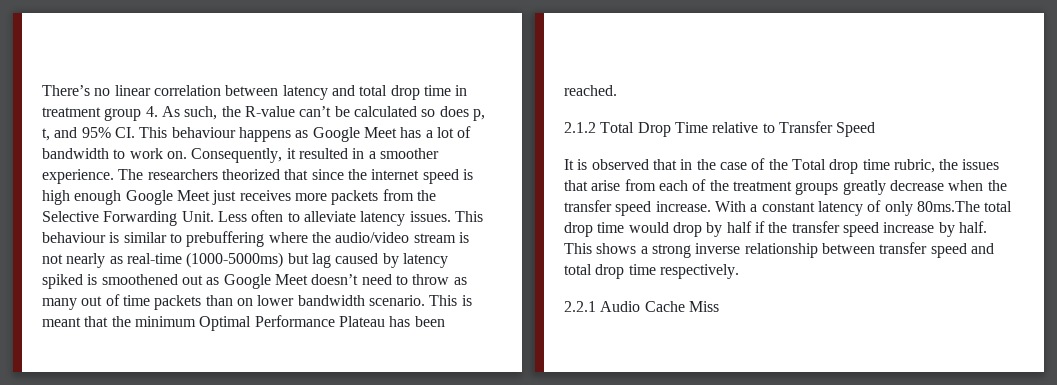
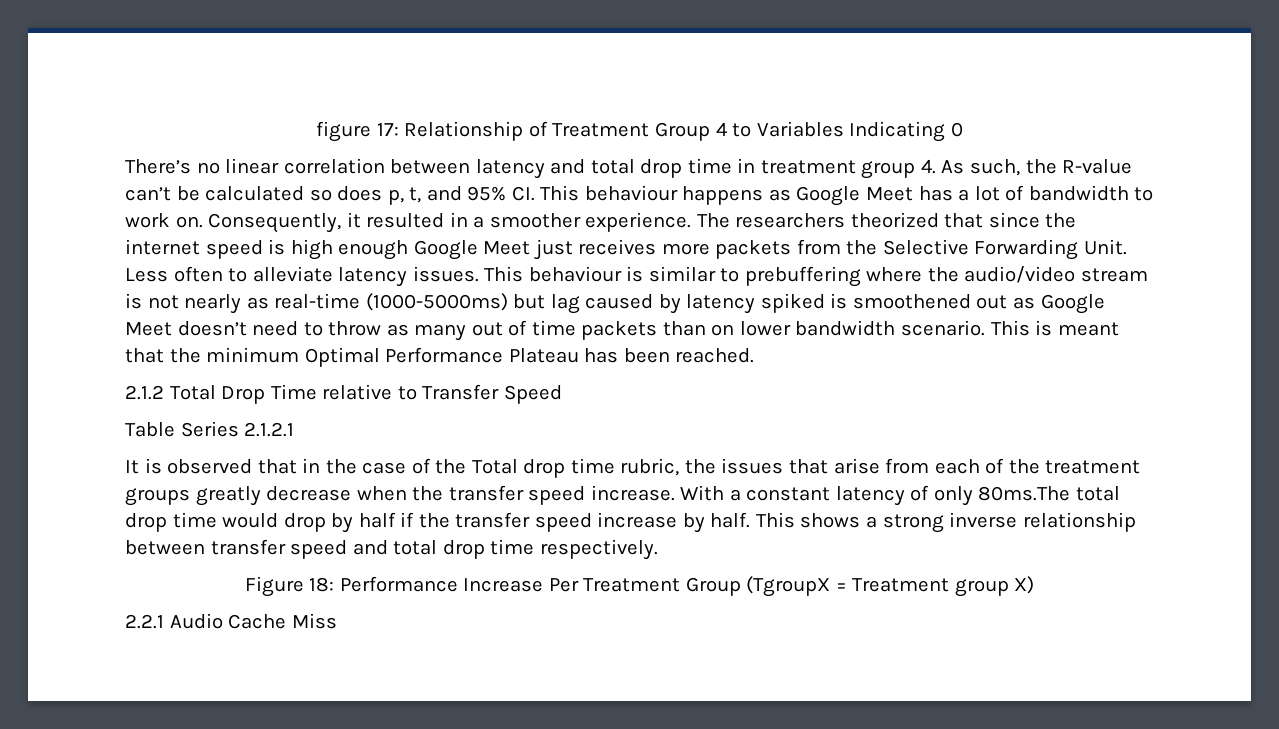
+ figure 17: Relationship of Treatment Group 4 to Variables Indicating 0
+ Table Series 2.1.2.1
+ Figure 18: Performance Increase Per Treatment Group (TgroupX = Treatment group X)

